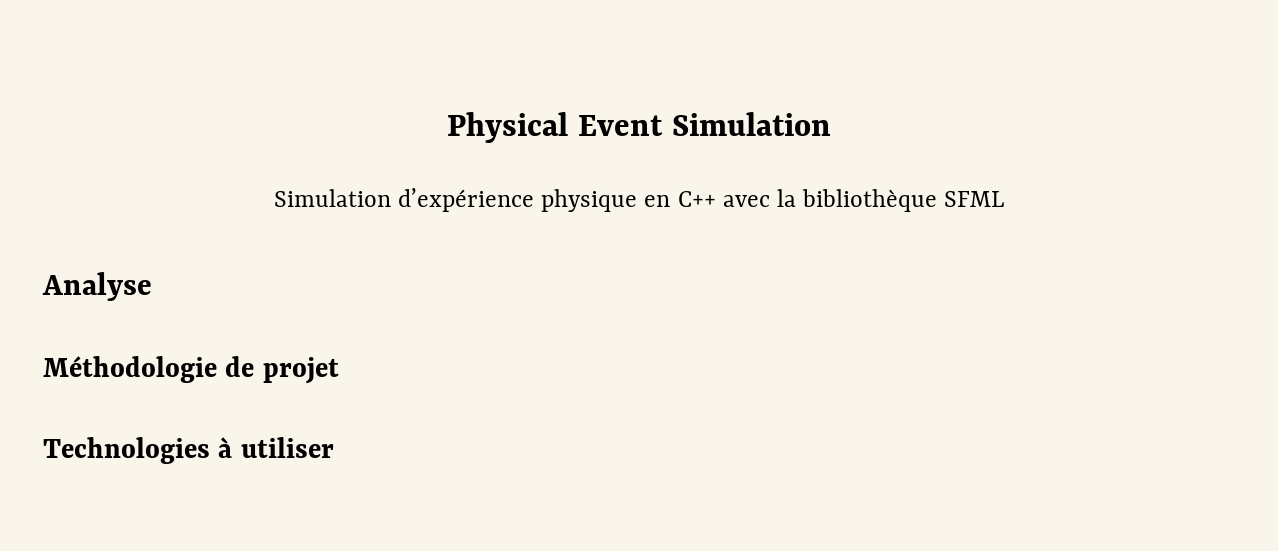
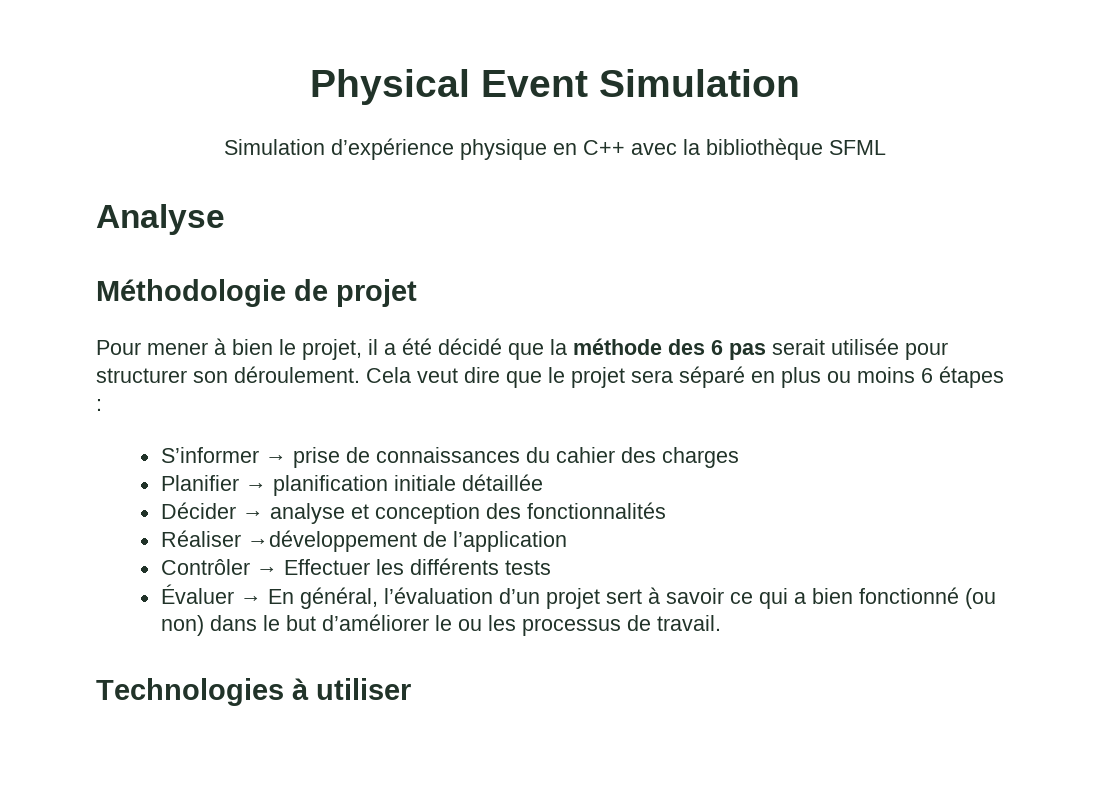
+ Pour mener à bien le projet, il a été décidé que la méthode des 6 pas serait utilisée pour structurer son déroulement. Cela veut dire que le projet sera séparé en plus ou moins 6 étapes :
+ S’informer → prise de connaissances du cahier des charges
+ Planifier → planification initiale détaillée
+ Décider → analyse et conception des fonctionnalités
+ Réaliser →développement de l’application
+ Contrôler → Effectuer les différents tests
+ Évaluer → En général, l’évaluation d’un projet sert à savoir ce qui a bien fonctionné (ou non) dans le but d’améliorer le ou les processus de travail.

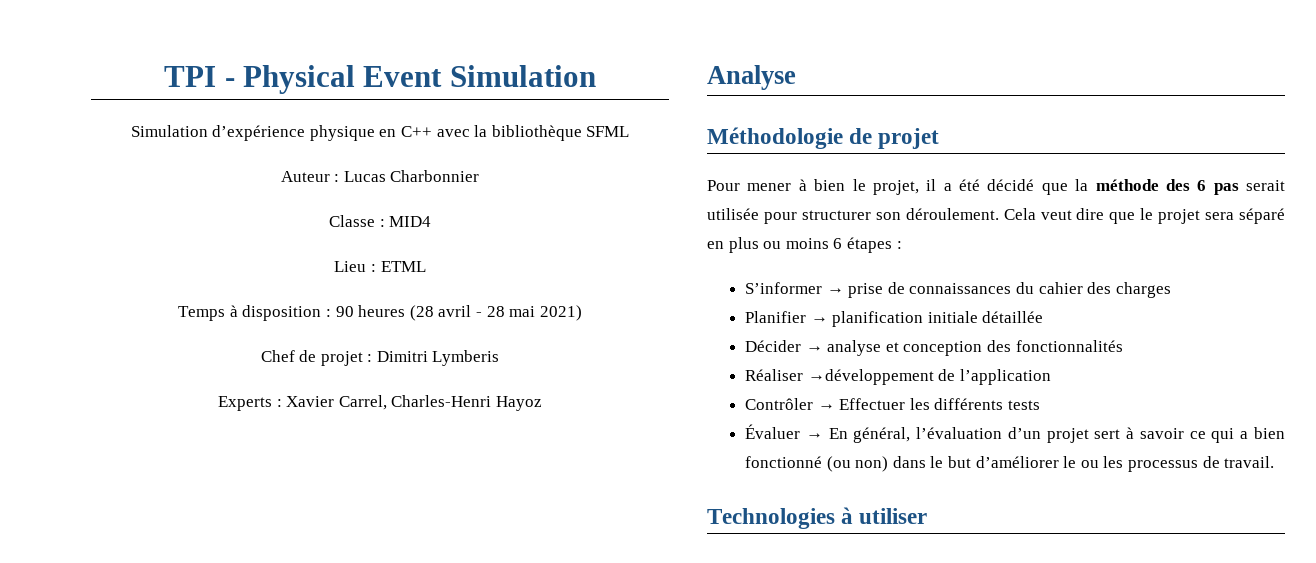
- Physical Event Simulation
+ TPI - Physical Event Simulation
+ Auteur : Lucas Charbonnier
+ Classe : MID4
+ Lieu : ETML
+ Temps à disposition : 90 heures (28 avril - 28 mai 2021)
+ Chef de projet : Dimitri Lymberis
+ Experts : Xavier Carrel, Charles-Henri Hayoz

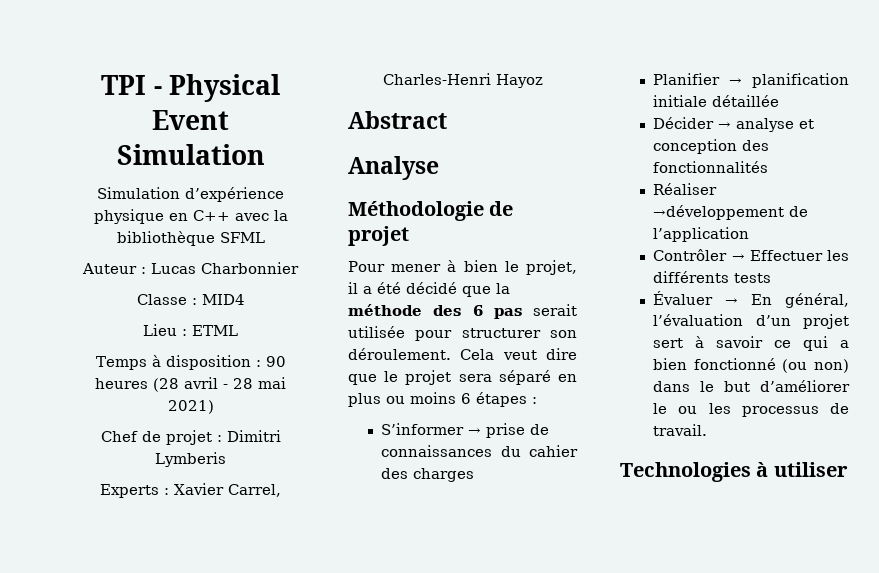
+ Abstract

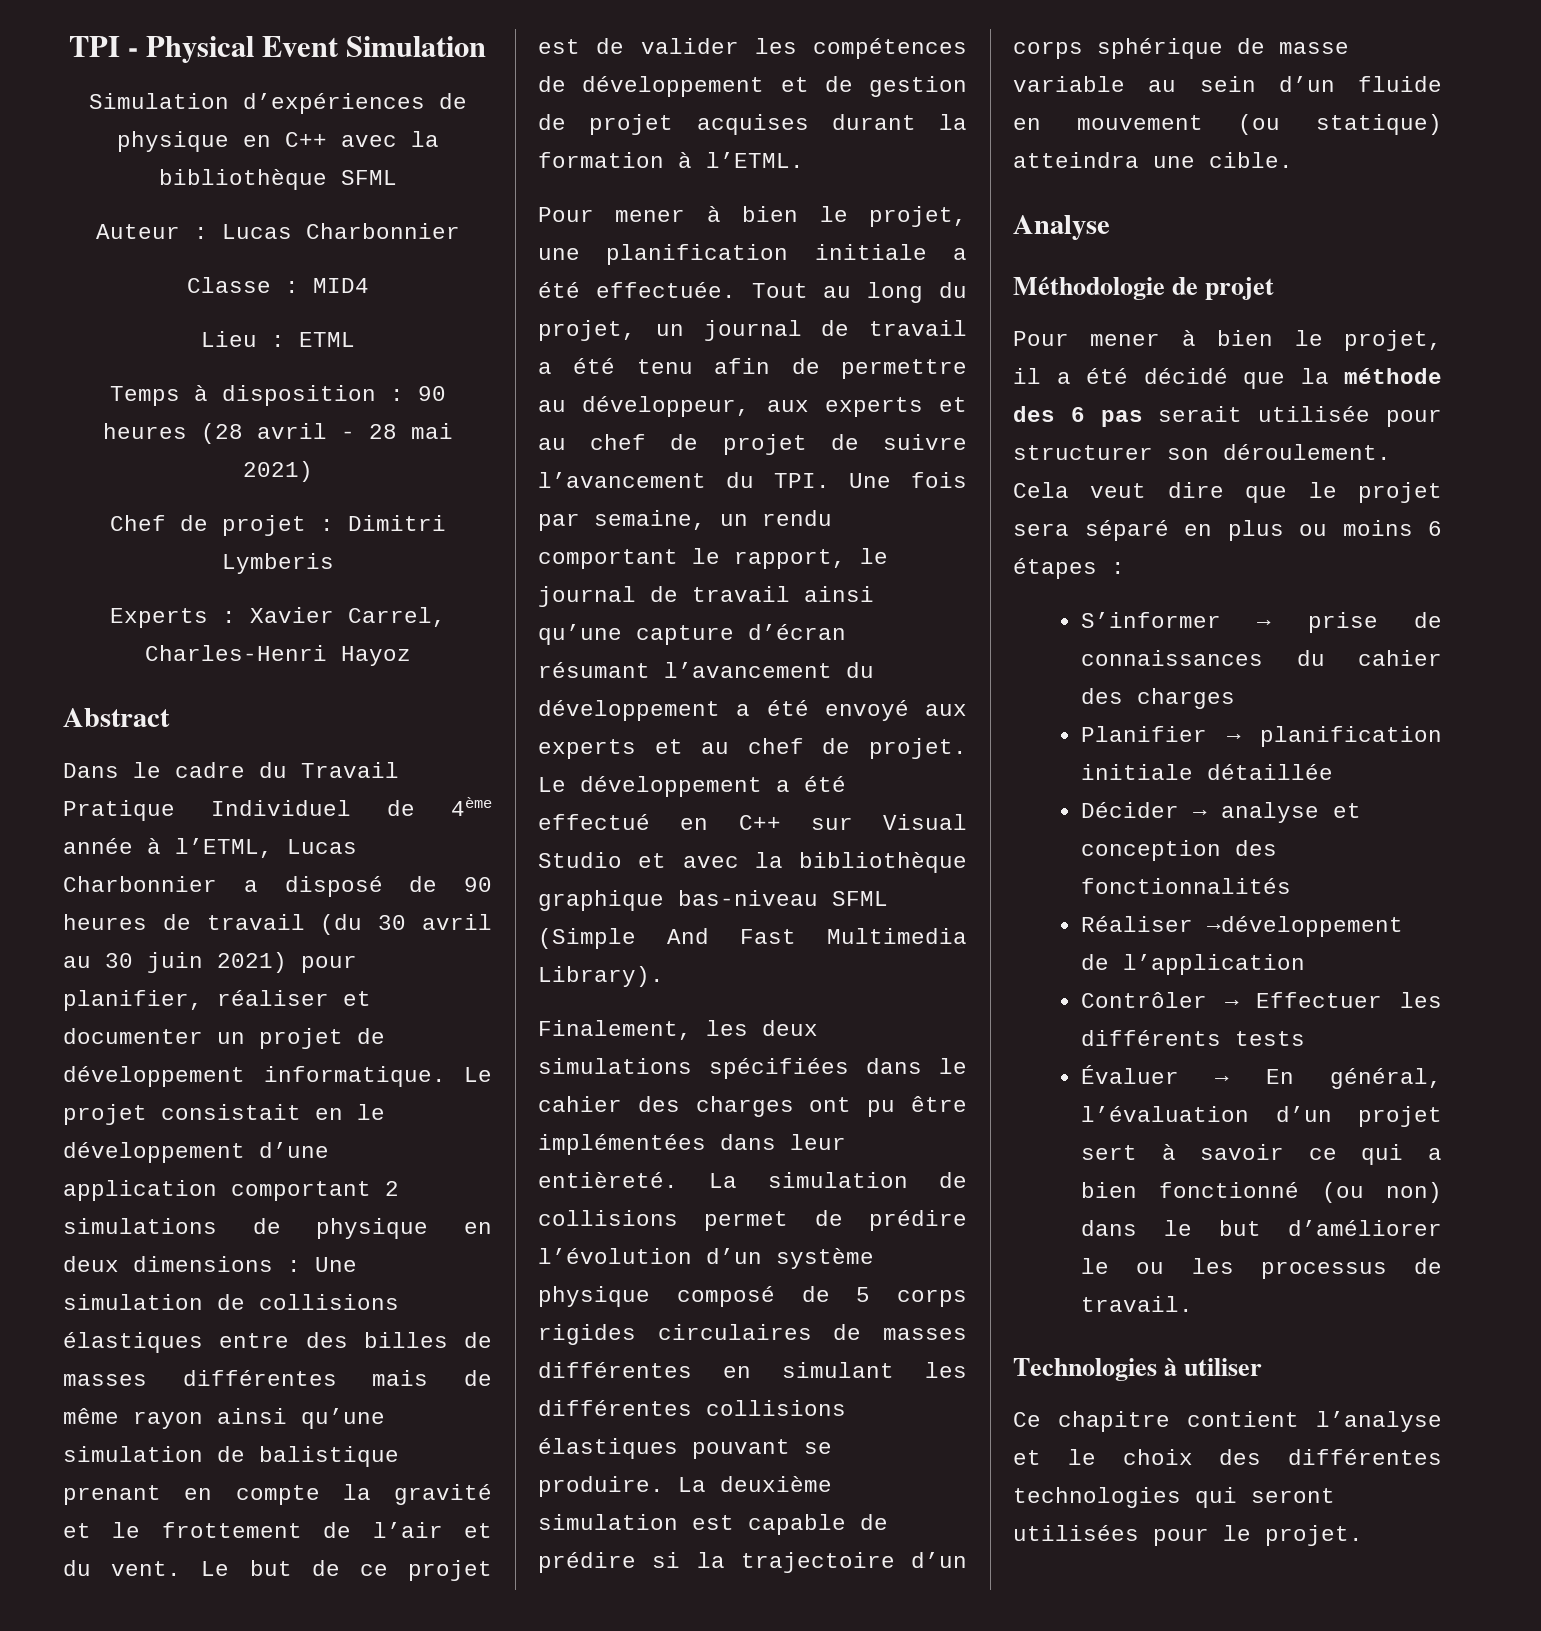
- Simulation d’expérience physique en C++ avec la bibliothèque SFML
+ Simulation d’expériences de physique en C++ avec la bibliothèque SFML
+ Dans le cadre du Travail Pratique Individuel de 4ème année à l’ETML, Lucas Charbonnier a disposé de 90 heures de travail (du 30 avril au 30 juin 2021) pour planifier, réaliser et documenter un projet de développement informatique. Le projet consistait en le développement d’une application comportant 2 simulations de physique en deux dimensions : Une simulation de collisions élastiques entre des billes de masses différentes mais de même rayon ainsi qu’une simulation de balistique prenant en compte la gravité et le frottement de l’air et du vent. Le but de ce projet est de valider les compétences de développement et de gestion de projet acquises durant la formation à l’ETML.
+ Pour mener à bien le projet, une planification initiale a été effectuée. Tout au long du projet, un journal de travail a été tenu afin de permettre au développeur, aux experts et au chef de projet de suivre l’avancement du TPI. Une fois par semaine, un rendu comportant le rapport, le journal de travail ainsi qu’une capture d’écran résumant l’avancement du développement a été envoyé aux experts et au chef de projet. Le développement a été effectué en C++ sur Visual Studio et avec la bibliothèque graphique bas-niveau SFML (Simple And Fast Multimedia Library).
+ Finalement, les deux simulations spécifiées dans le cahier des charges ont pu être implémentées dans leur entièreté. La simulation de collisions permet de prédire l’évolution d’un système physique composé de 5 corps rigides circulaires de masses différentes en simulant les différentes collisions élastiques pouvant se produire. La deuxième simulation est capable de prédire si la trajectoire d’un corps sphérique de masse variable au sein d’un fluide en mouvement (ou statique) atteindra une cible.
+ Ce chapitre contient l’analyse et le choix des différentes technologies qui seront utilisées pour le projet.

